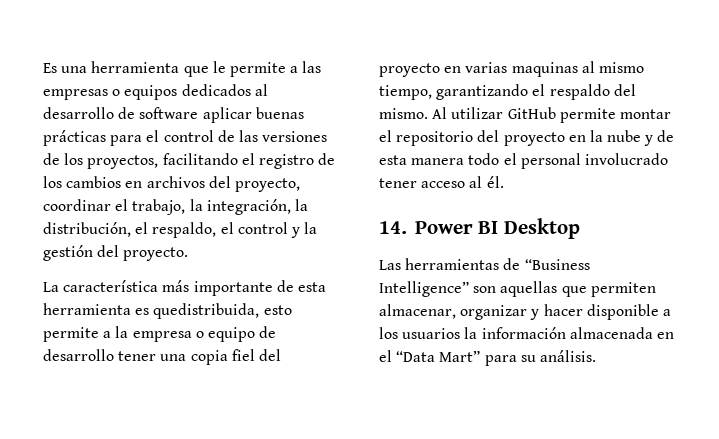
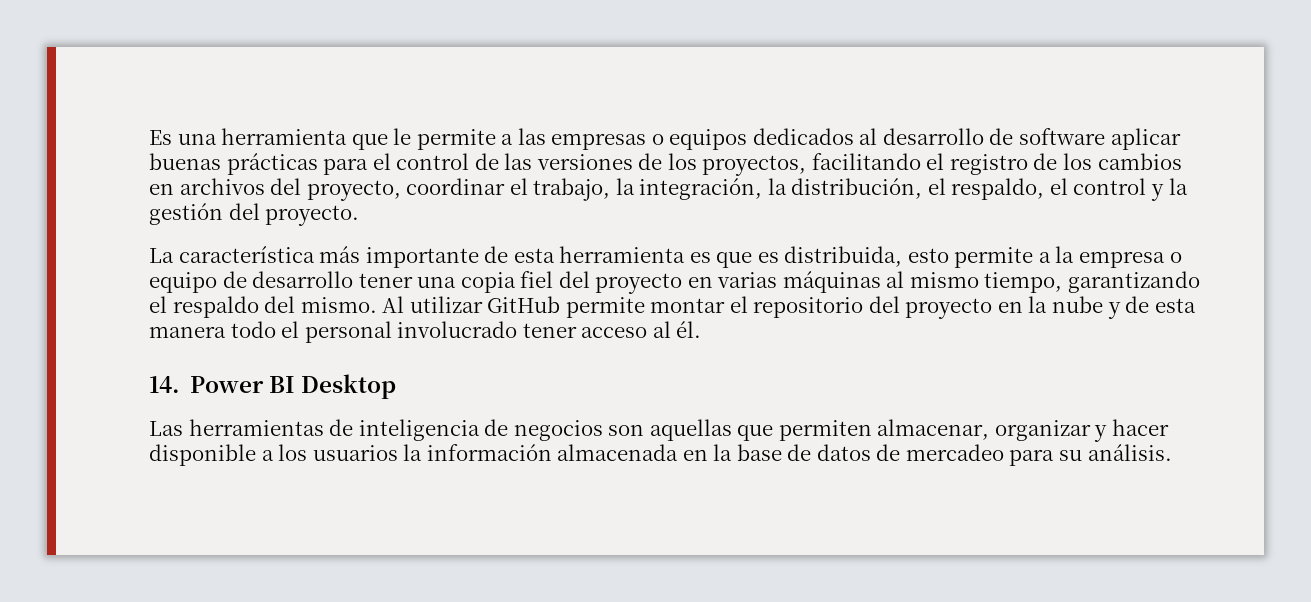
- La característica más importante de esta herramienta es quedistribuida, esto permite a la empresa o equipo de desarrollo tener una copia fiel del proyecto en varias maquinas al mismo tiempo, garantizando el respaldo del mismo.
+ La característica más importante de esta herramienta es que es distribuida, esto permite a la empresa o equipo de desarrollo tener una copia fiel del proyecto en varias máquinas al mismo tiempo, garantizando el respaldo del mismo.
- Las herramientas de “Business Intelligence” son aquellas que permiten almacenar, organizar y hacer disponible a los usuarios la información almacenada en el “Data Mart” para su análisis.
+ Las herramientas de inteligencia de negocios son aquellas que permiten almacenar, organizar y hacer disponible a los usuarios la información almacenada en la base de datos de mercadeo para su análisis.

